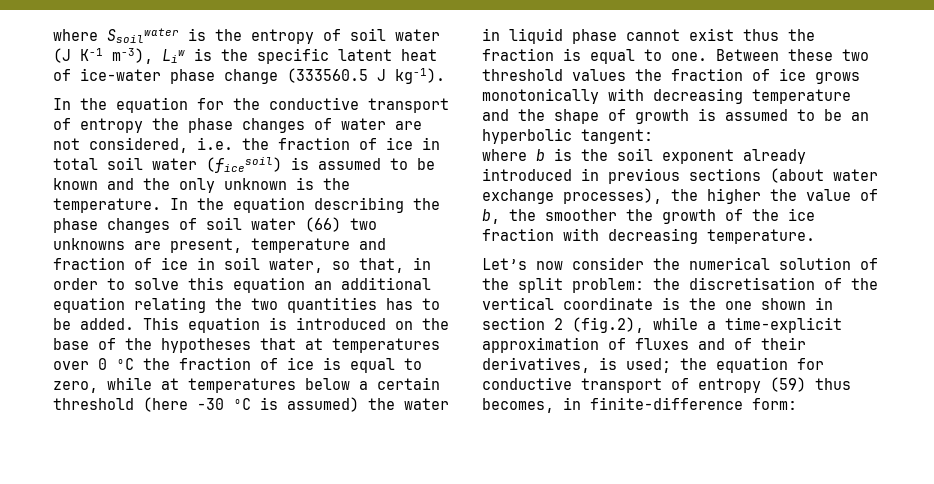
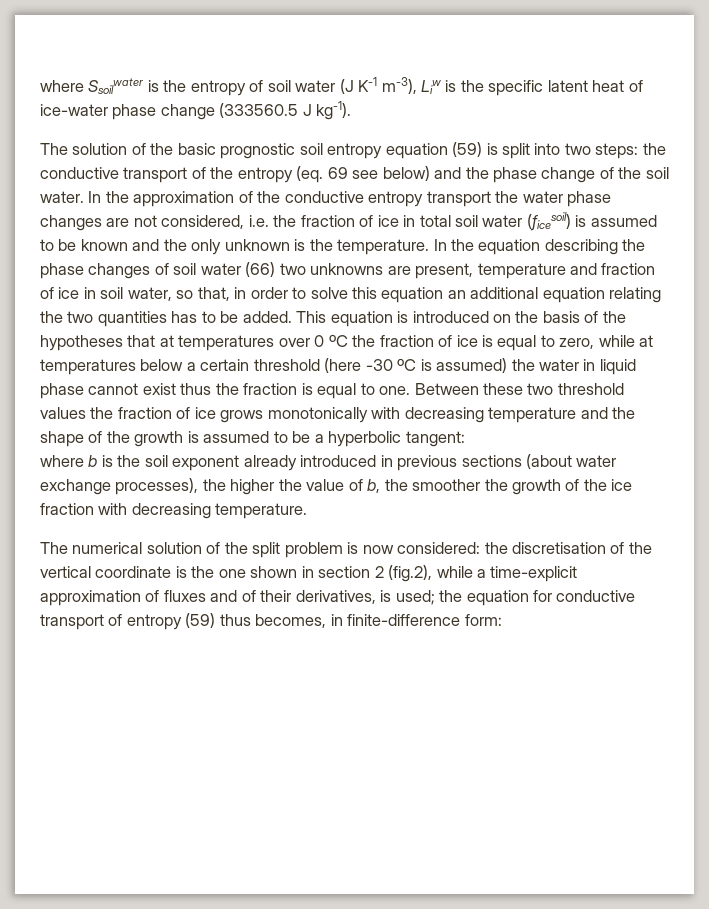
- In the equation for the conductive transport of entropy the phase changes of water are not considered, i.e. the fraction of ice in total soil water (ficesoil) is assumed to be known and the only unknown is the temperature.
+ The solution of the basic prognostic soil entropy equation (59) is split into two steps: the conductive transport of the entropy (eq. 69 see below) and the phase change of the soil water. In the approximation of the conductive entropy transport the water phase changes are not considered, i.e. the fraction of ice in total soil water (ficesoil) is assumed to be known and the only unknown is the temperature.
- This equation is introduced on the base of the hypotheses that at temperatures over 0 ºС the fraction of ice is equal to zero, while at temperatures below a certain threshold (here -30 ºС is assumed) the water in liquid phase cannot exist thus the fraction is equal to one.
+ This equation is introduced on the basis of the hypotheses that at temperatures over 0 ºС the fraction of ice is equal to zero, while at temperatures below a certain threshold (here -30 ºС is assumed) the water in liquid phase cannot exist thus the fraction is equal to one.
- Between these two threshold values the fraction of ice grows monotonically with decreasing temperature and the shape of growth is assumed to be an hyperbolic tangent:
+ Between these two threshold values the fraction of ice grows monotonically with decreasing temperature and the shape of the growth is assumed to be a hyperbolic tangent:
- Let’s now consider the numerical solution of the split problem: the discretisation of the vertical coordinate is the one shown in section 2 (fig.2), while a time-explicit approximation of fluxes and of their derivatives, is used; the equation for conductive transport of entropy (59) thus becomes, in finite-difference form:
+ The numerical solution of the split problem is now considered: the discretisation of the vertical coordinate is the one shown in section 2 (fig.2), while a time-explicit approximation of fluxes and of their derivatives, is used; the equation for conductive transport of entropy (59) thus becomes, in finite-difference form:

